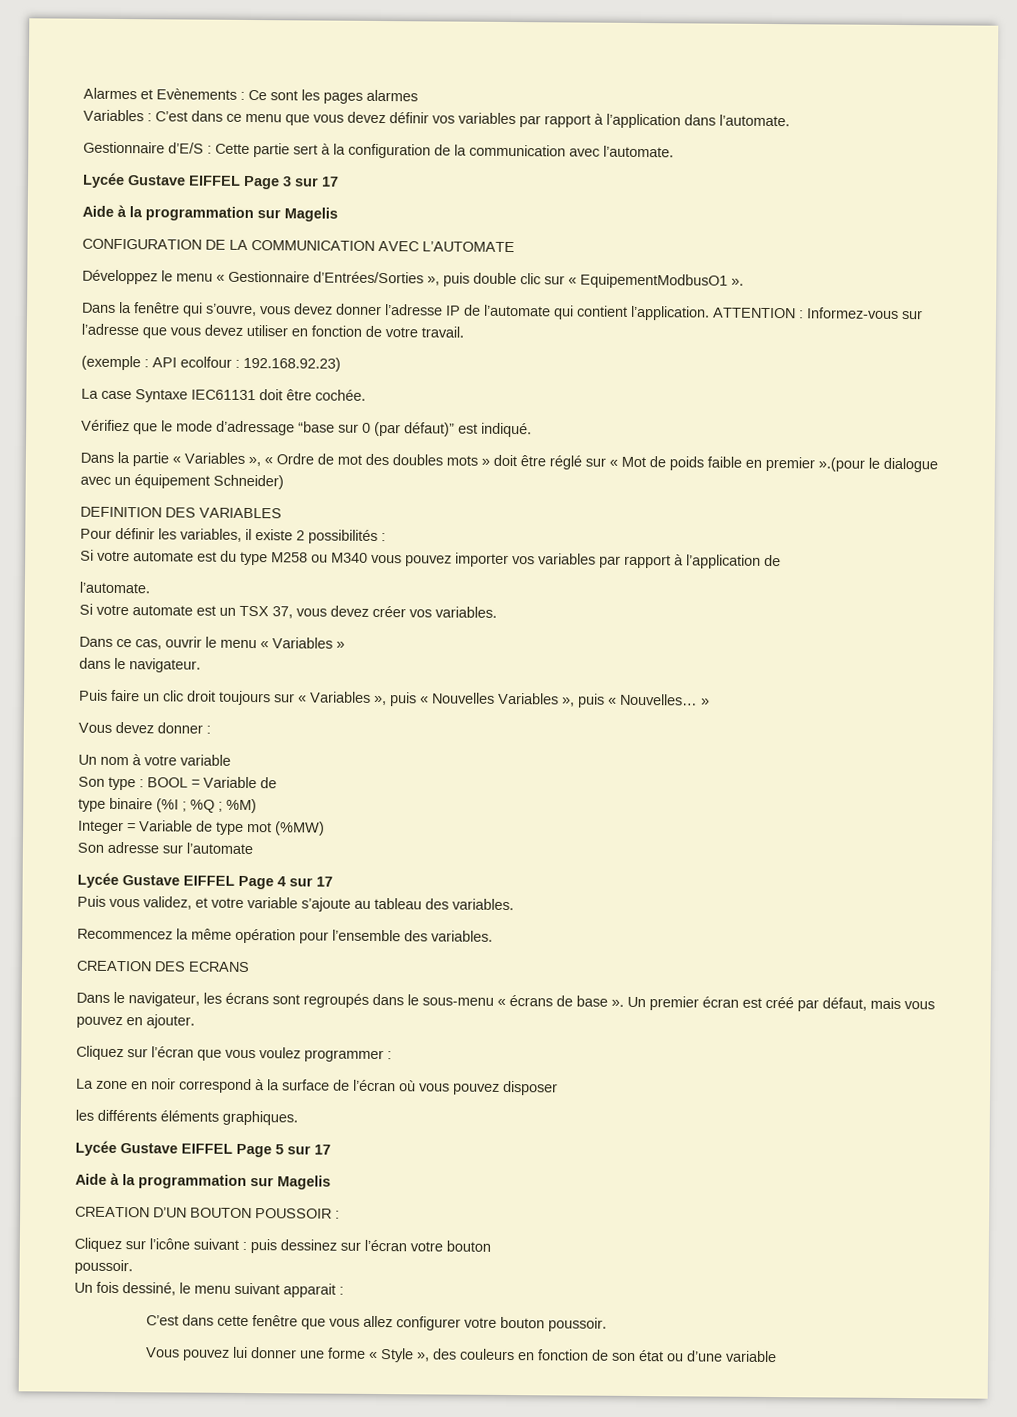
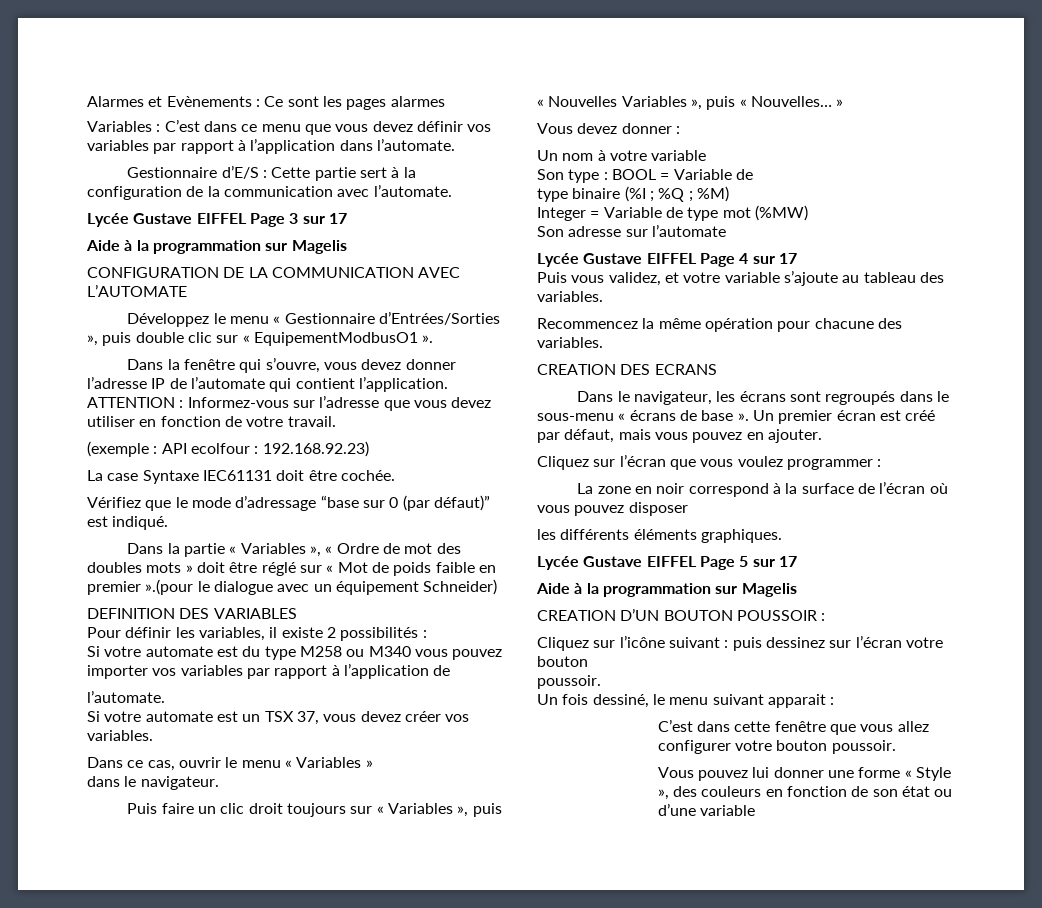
- Recommencez la même opération pour l’ensemble des variables.
+ Recommencez la même opération pour chacune des variables.

